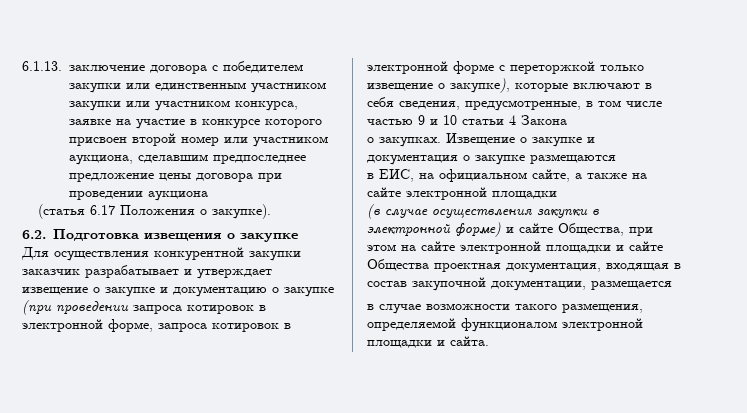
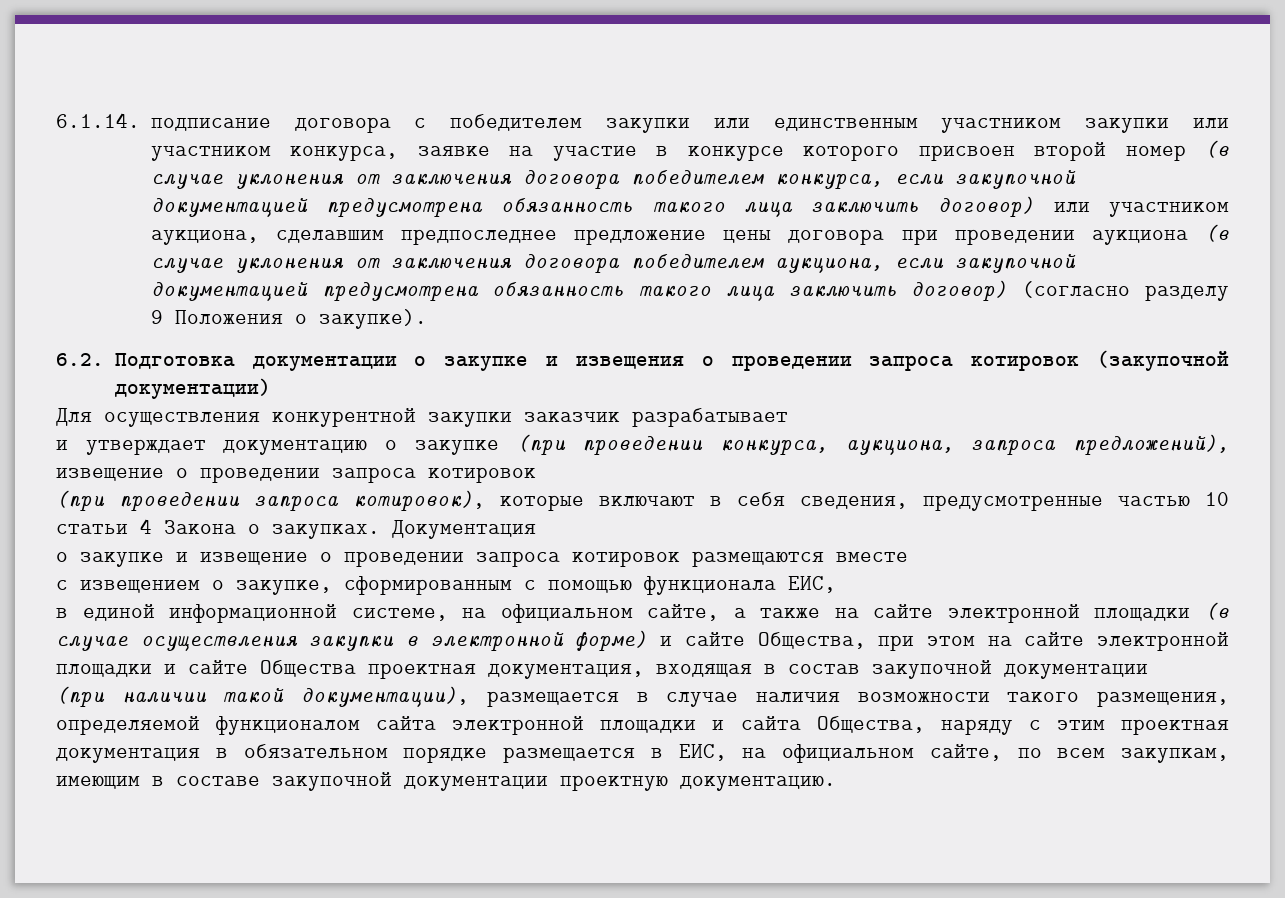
- 6.1.13. заключение договора с победителем закупки или единственным участником закупки или участником конкурса, заявке на участие в конкурсе которого присвоен второй номер или участником аукциона, сделавшим предпоследнее предложение цены договора при проведении аукциона
- (статья 6.17 Положения о закупке).
+ 6.1.14. подписание договора с победителем закупки или единственным участником закупки или участником конкурса, заявке на участие в конкурсе которого присвоен второй номер (в случае уклонения от заключения договора победителем конкурса, если закупочной документацией предусмотрена обязанность такого лица заключить договор) или участником аукциона, сделавшим предпоследнее предложение цены договора при проведении аукциона (в случае уклонения от заключения договора победителем аукциона, если закупочной документацией предусмотрена обязанность такого лица заключить договор) (согласно разделу 9 Положения о закупке).
- 6.2. Подготовка извещения о закупке
+ 6.2. Подготовка документации о закупке и извещения о проведении запроса котировок (закупочной документации)
- Для осуществления конкурентной закупки заказчик разрабатывает и утверждает извещение о закупке и документацию о закупке (при проведении запроса котировок в электронной форме, запроса котировок в электронной форме с переторжкой только извещение о закупке), которые включают в себя сведения, предусмотренные, в том числе частью 9 и 10 статьи 4 Закона
- о закупках.
+ Для осуществления конкурентной закупки заказчик разрабатывает
+ и утверждает документацию о закупке (при проведении конкурса, аукциона, запроса предложений), извещение о проведении запроса котировок
+ (при проведении запроса котировок), которые включают в себя сведения, предусмотренные частью 10 статьи 4 Закона о закупках.
- Извещение о закупке и документация о закупке размещаются
- в ЕИС, на официальном сайте, а также на сайте электронной площадки
- (в случае осуществления закупки в электронной форме) и сайте Общества, при этом на сайте электронной площадки и сайте Общества проектная документация, входящая в состав закупочной документации, размещается
- в случае возможности такого размещения, определяемой функционалом электронной площадки и сайта.
+ Документация
+ о закупке и извещение о проведении запроса котировок размещаются вместе
+ с извещением о закупке, сформированным с помощью функционала ЕИС,
+ в единой информационной системе, на официальном сайте, а также на сайте электронной площадки (в случае осуществления закупки в электронной форме) и сайте Общества, при этом на сайте электронной площадки и сайте Общества проектная документация, входящая в состав закупочной документации
+ (при наличии такой документации), размещается в случае наличия возможности такого размещения, определяемой функционалом сайта электронной площадки и сайта Общества, наряду с этим проектная документация в обязательном порядке размещается в ЕИС, на официальном сайте, по всем закупкам, имеющим в составе закупочной документации проектную документацию.

